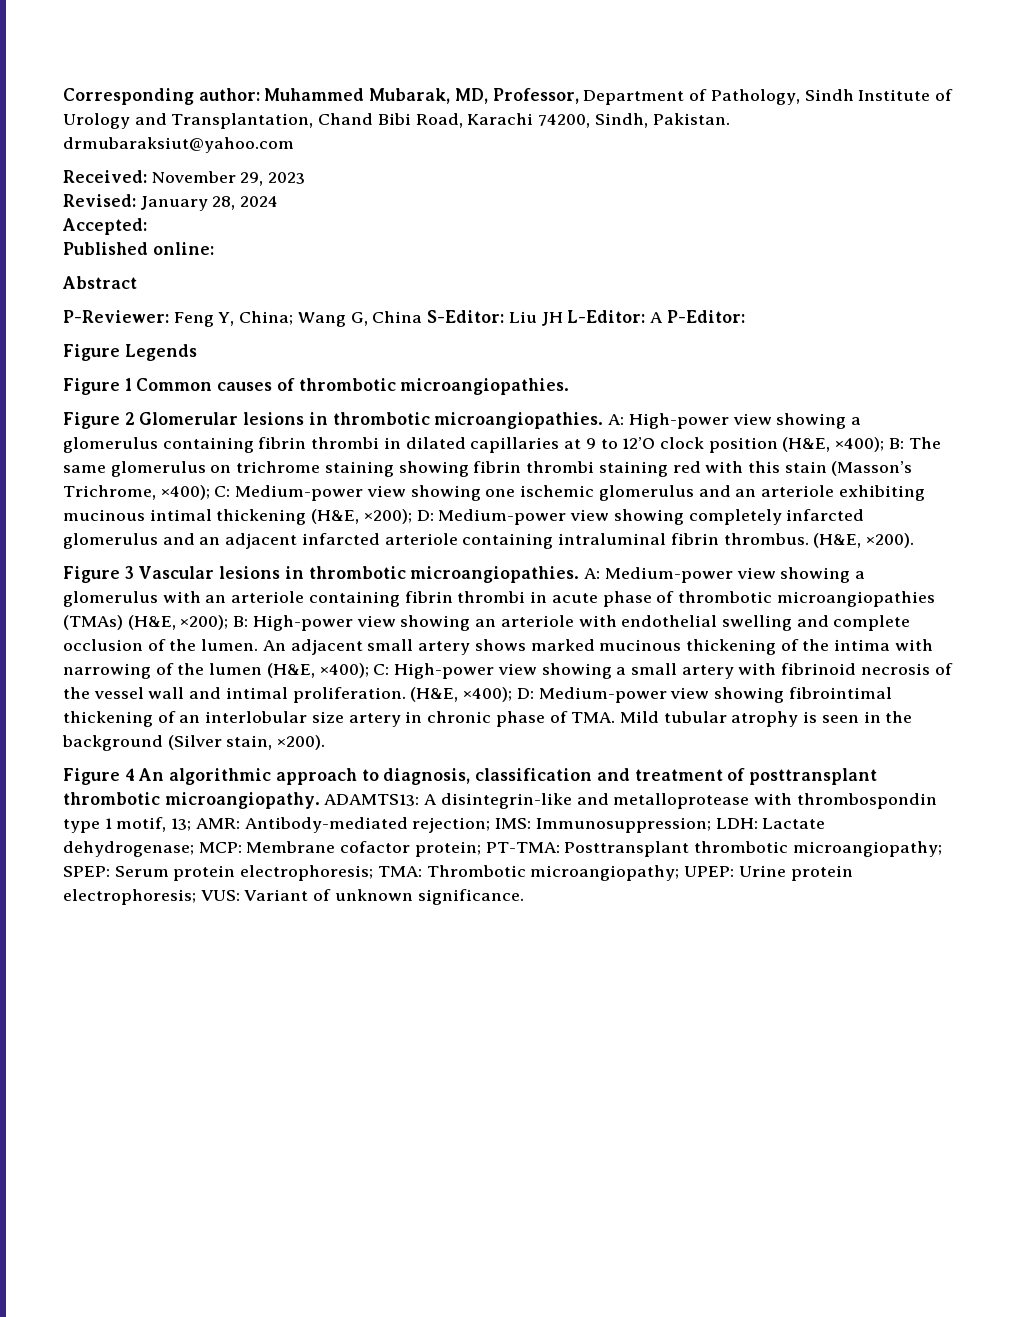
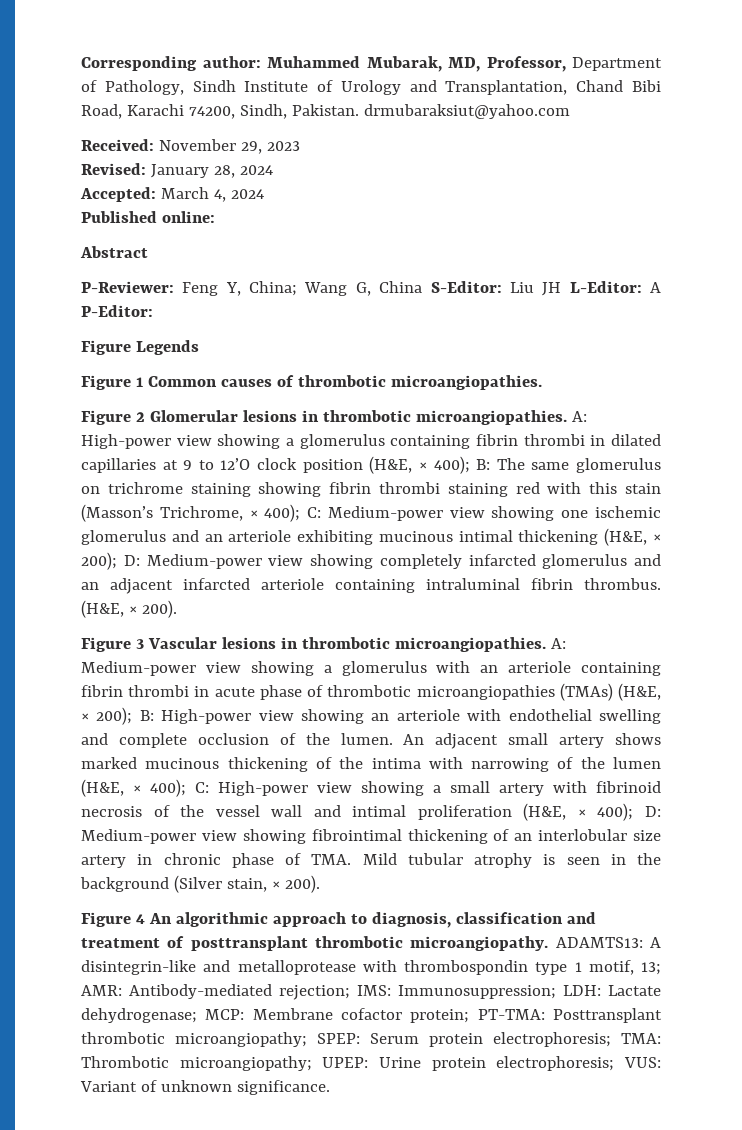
- Accepted:
+ Accepted: March 4, 2024
- High-power view showing a glomerulus containing fibrin thrombi in dilated capillaries at 9 to 12’O clock position (H&E, ×400);
+ High-power view showing a glomerulus containing fibrin thrombi in dilated capillaries at 9 to 12’O clock position (H&E, × 400);
- The same glomerulus on trichrome staining showing fibrin thrombi staining red with this stain (Masson’s Trichrome, ×400);
+ The same glomerulus on trichrome staining showing fibrin thrombi staining red with this stain (Masson’s Trichrome, × 400);
- Medium-power view showing one ischemic glomerulus and an arteriole exhibiting mucinous intimal thickening (H&E, ×200);
+ Medium-power view showing one ischemic glomerulus and an arteriole exhibiting mucinous intimal thickening (H&E, × 200);
- (H&E, ×200).
+ (H&E, × 200).
- A: Medium-power view showing a glomerulus with an arteriole containing fibrin thrombi in acute phase of thrombotic microangiopathies (TMAs) (H&E, ×200); B: High-power view showing an arteriole with endothelial swelling and complete occlusion of the lumen.
+ A: Medium-power view showing a glomerulus with an arteriole containing fibrin thrombi in acute phase of thrombotic microangiopathies (TMAs) (H&E, × 200); B: High-power view showing an arteriole with endothelial swelling and complete occlusion of the lumen.
- An adjacent small artery shows marked mucinous thickening of the intima with narrowing of the lumen (H&E, ×400); C: High-power view showing a small artery with fibrinoid necrosis of the vessel wall and intimal proliferation. (H&E, ×400); D: Medium-power view showing fibrointimal thickening of an interlobular size artery in chronic phase of TMA. Mild tubular atrophy is seen in the background (Silver stain, ×200).
+ An adjacent small artery shows marked mucinous thickening of the intima with narrowing of the lumen (H&E, × 400); C: High-power view showing a small artery with fibrinoid necrosis of the vessel wall and intimal proliferation (H&E, × 400); D: Medium-power view showing fibrointimal thickening of an interlobular size artery in chronic phase of TMA. Mild tubular atrophy is seen in the background (Silver stain, × 200).

